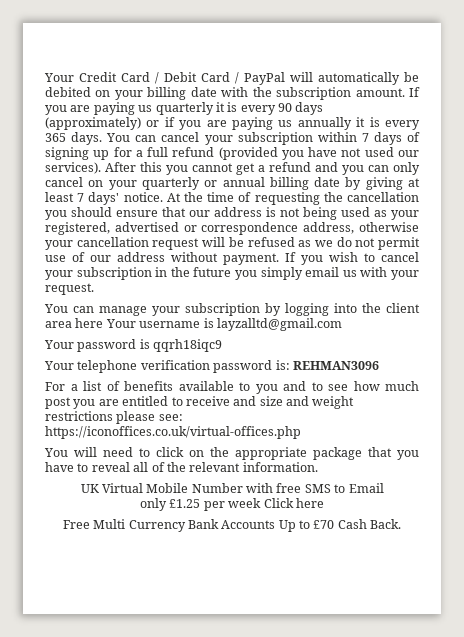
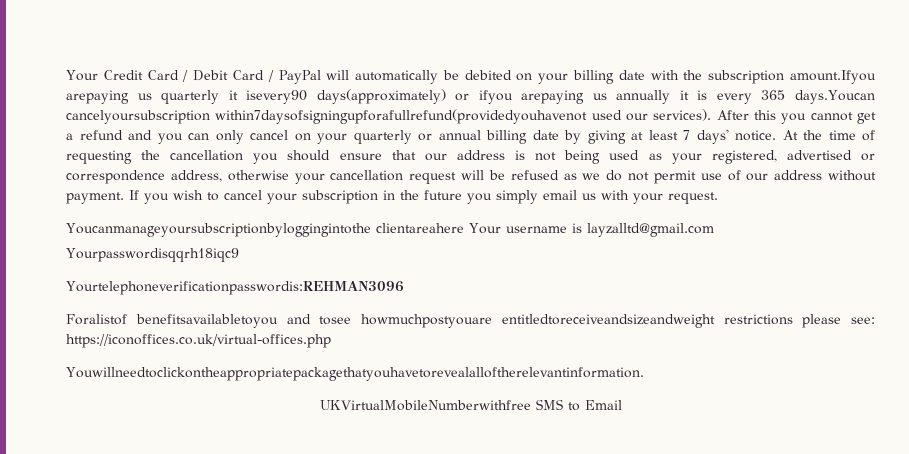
- Your Credit Card / Debit Card / PayPal will automatically be debited on your billing date with the subscription amount. If you are paying us quarterly it is every 90 days (approximately) or if you are paying us annually it is every 365 days. You can cancel your subscription within 7 days of signing up for a full refund (provided you have not used our services).
+ Your Credit Card / Debit Card / PayPal will automatically be debited on your billing date with the subscription amount.Ifyou arepaying us quarterly it isevery90 days(approximately) or ifyou arepaying us annually it is every 365 days.Youcan cancelyoursubscription within7daysofsigningupforafullrefund(providedyouhavenot used our services).
- You can manage your subscription by logging into the client area here Your username is layzalltd@gmail.com
- Your password is qqrh18iqc9
- Your telephone verification password is: REHMAN3096
- For a list of benefits available to you and to see how much post you are entitled to receive and size and weight restrictions please see: https://iconoffices.co.uk/virtual-offices.php
- You will need to click on the appropriate package that you have to reveal all of the relevant information.
- UK Virtual Mobile Number with free SMS to Email
- only £1.25 per week Click here
- Free Multi Currency Bank Accounts Up to £70 Cash Back.
+ Youcanmanageyoursubscriptionbyloggingintothe clientareahere Your username is layzalltd@gmail.com
+ Yourpasswordisqqrh18iqc9
+ Yourtelephoneverificationpasswordis:REHMAN3096
+ Foralistof benefitsavailabletoyou and tosee howmuchpostyouare entitledtoreceiveandsizeandweight restrictions please see: https://iconoffices.co.uk/virtual-offices.php
+ Youwillneedtoclickontheappropriatepackagethatyouhavetorevealalloftherelevantinformation.
+ UKVirtualMobileNumberwithfree SMS to Email

